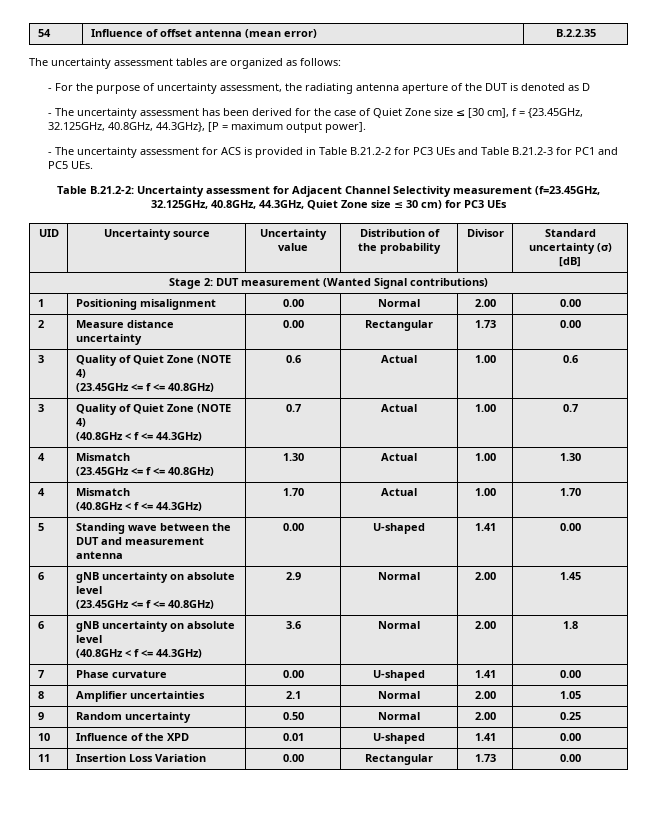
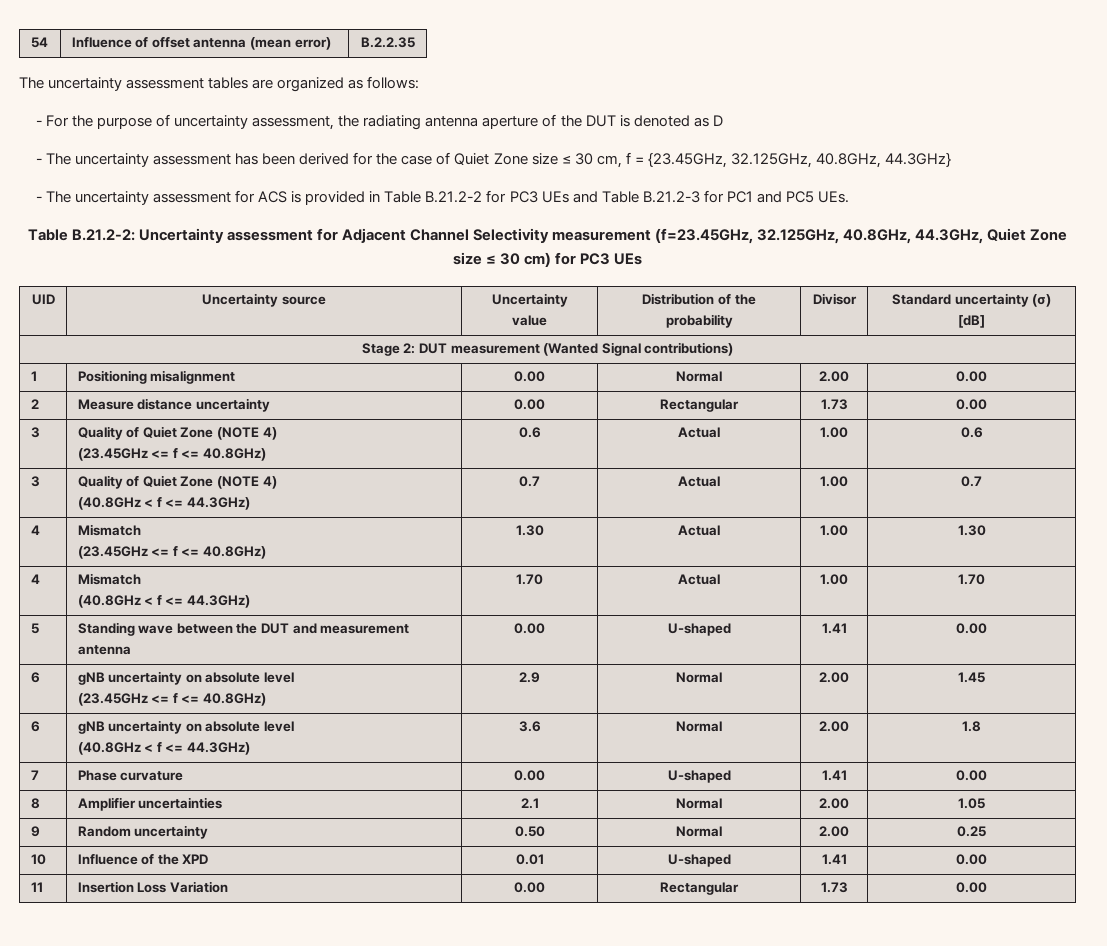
- - The uncertainty assessment has been derived for the case of Quiet Zone size ≤ [30 cm], f = {23.45GHz, 32.125GHz, 40.8GHz, 44.3GHz}, [P = maximum output power].
+ - The uncertainty assessment has been derived for the case of Quiet Zone size ≤ 30 cm, f = {23.45GHz, 32.125GHz, 40.8GHz, 44.3GHz}

